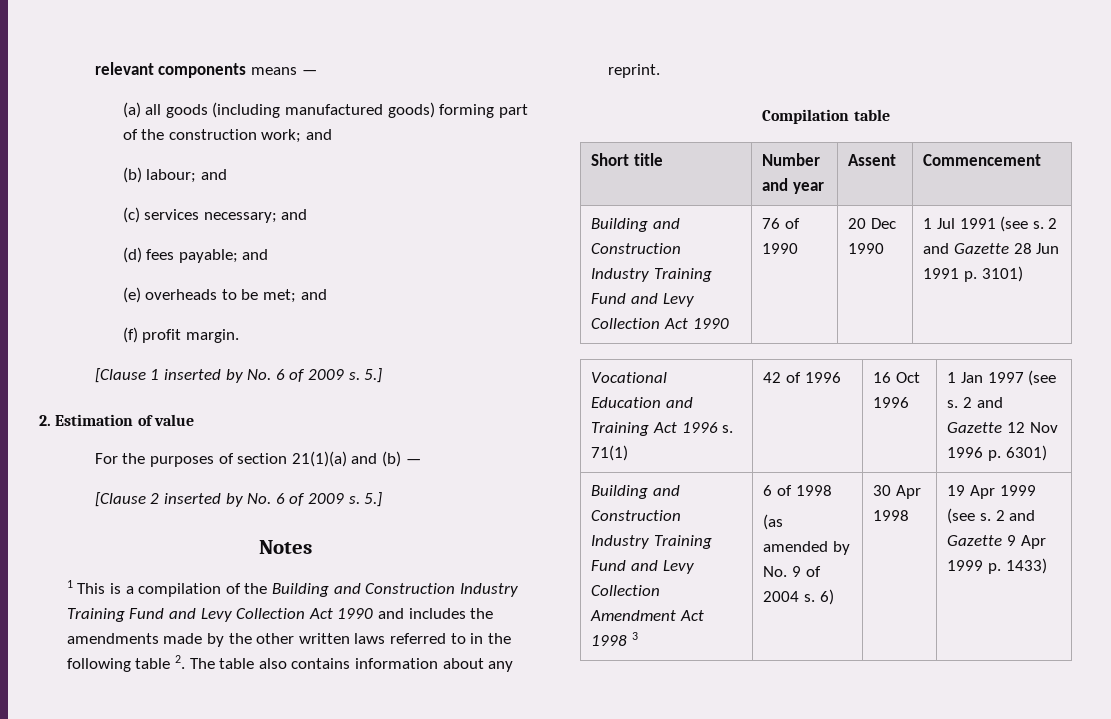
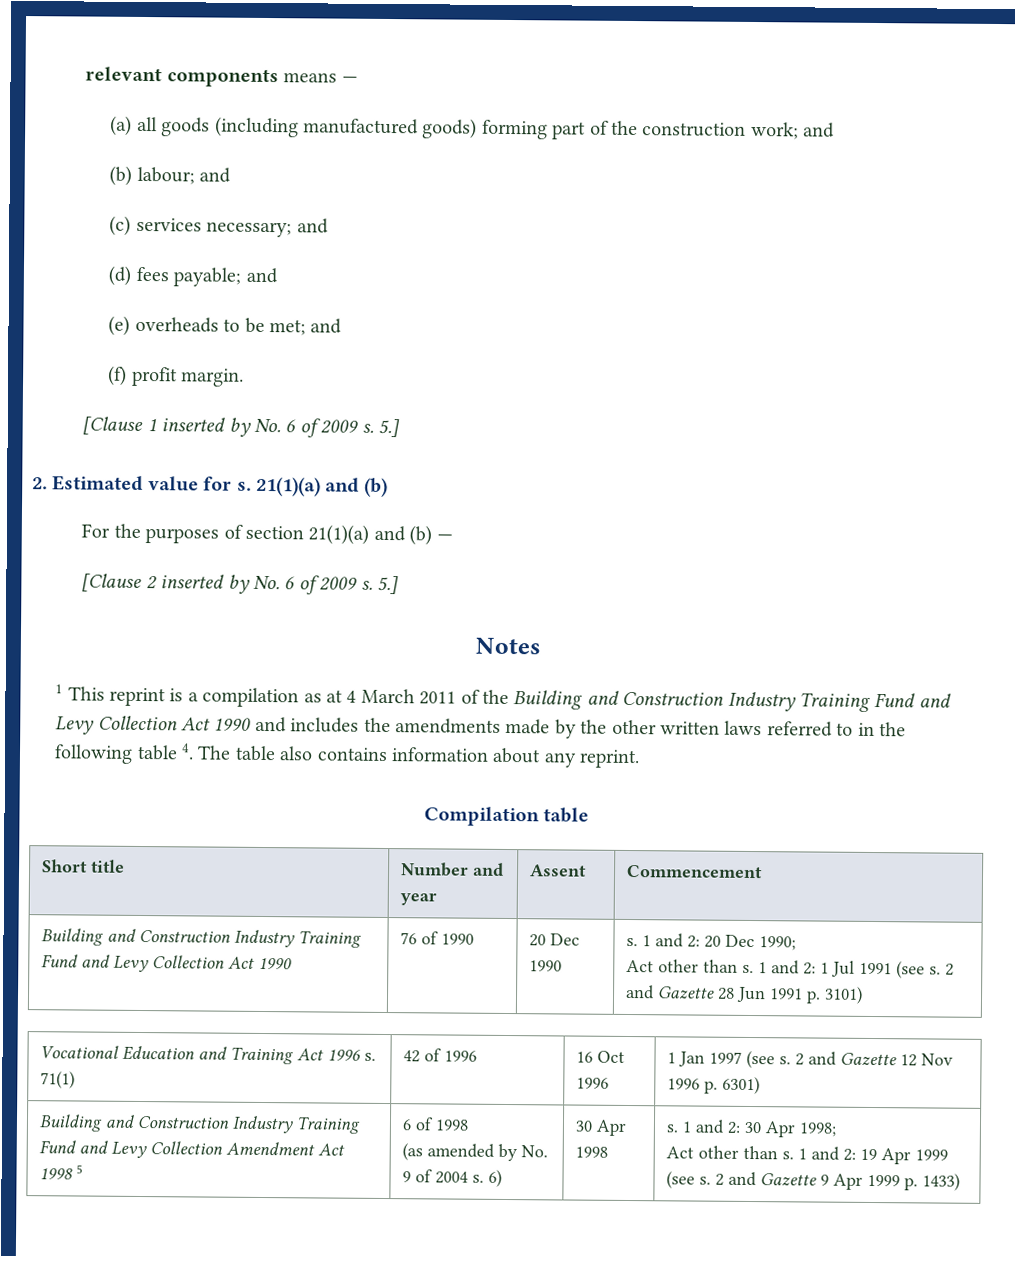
- 2. Estimation of value
+ 2. Estimated value for s. 21(1)(a) and (b)
- 1 This is a compilation of the Building and Construction Industry Training Fund and Levy Collection Act 1990 and includes the amendments made by the other written laws referred to in the following table 2. The table also contains information about any reprint.
+ 1 This reprint is a compilation as at 4 March 2011 of the Building and Construction Industry Training Fund and Levy Collection Act 1990 and includes the amendments made by the other written laws referred to in the following table 4. The table also contains information about any reprint.
- 1 Jul 1991 (see s.
+ s. 1 and 2: 20 Dec 1990;
+ Act other than s. 1 and 2: 1 Jul 1991 (see s.
- Building and Construction Industry Training Fund and Levy Collection Amendment Act 1998 3
+ Building and Construction Industry Training Fund and Levy Collection Amendment Act 1998 5
- 19 Apr 1999 (see s.
+ s. 1 and 2: 30 Apr 1998;
+ Act other than s. 1 and 2: 19 Apr 1999 (see s.

